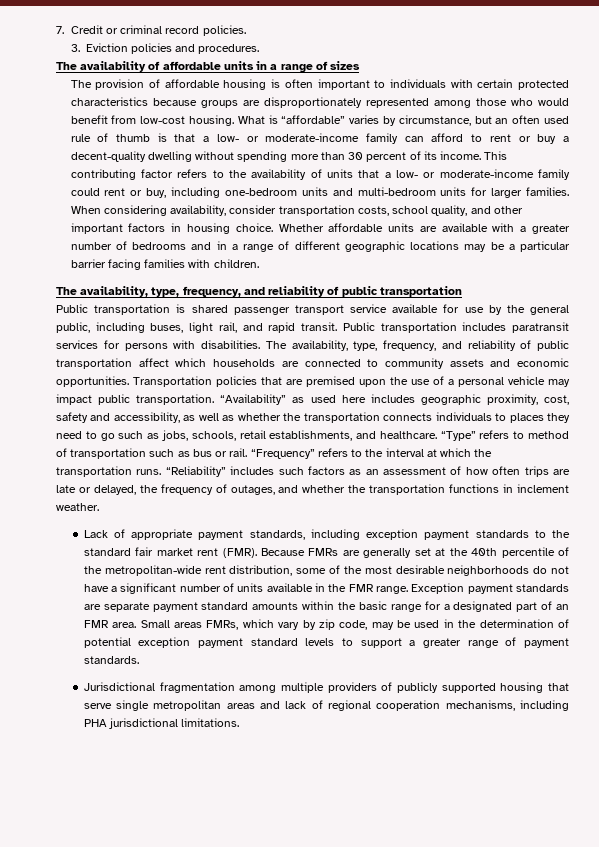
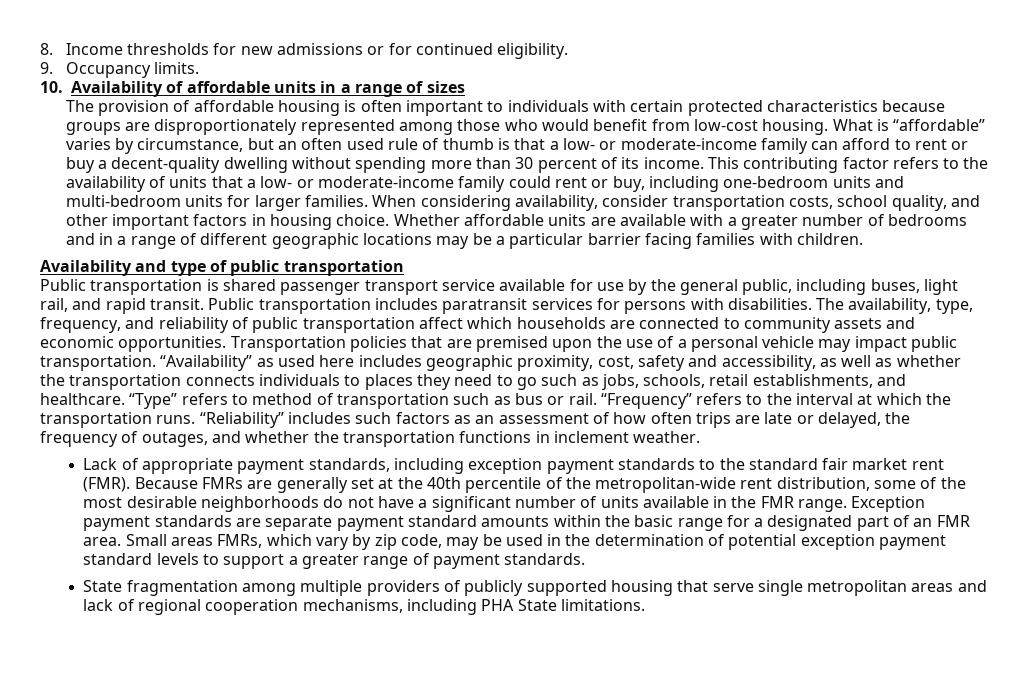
- 7. Credit or criminal record policies.
- 3. Eviction policies and procedures.
- The availability of affordable units in a range of sizes
+ 8. Income thresholds for new admissions or for continued eligibility.
+ 9. Occupancy limits.
+ 10. Availability of affordable units in a range of sizes
  Whether affordable units are available with a greater number of bedrooms and in a range of different geographic locations may be a particular barrier facing families with children.
- The availability, type, frequency, and reliability of public transportation
+ Availability and type of public transportation
- Jurisdictional fragmentation among multiple providers of publicly supported housing that serve single metropolitan areas and lack of regional cooperation mechanisms, including PHA jurisdictional limitations.
+ State fragmentation among multiple providers of publicly supported housing that serve single metropolitan areas and lack of regional cooperation mechanisms, including PHA State limitations.

